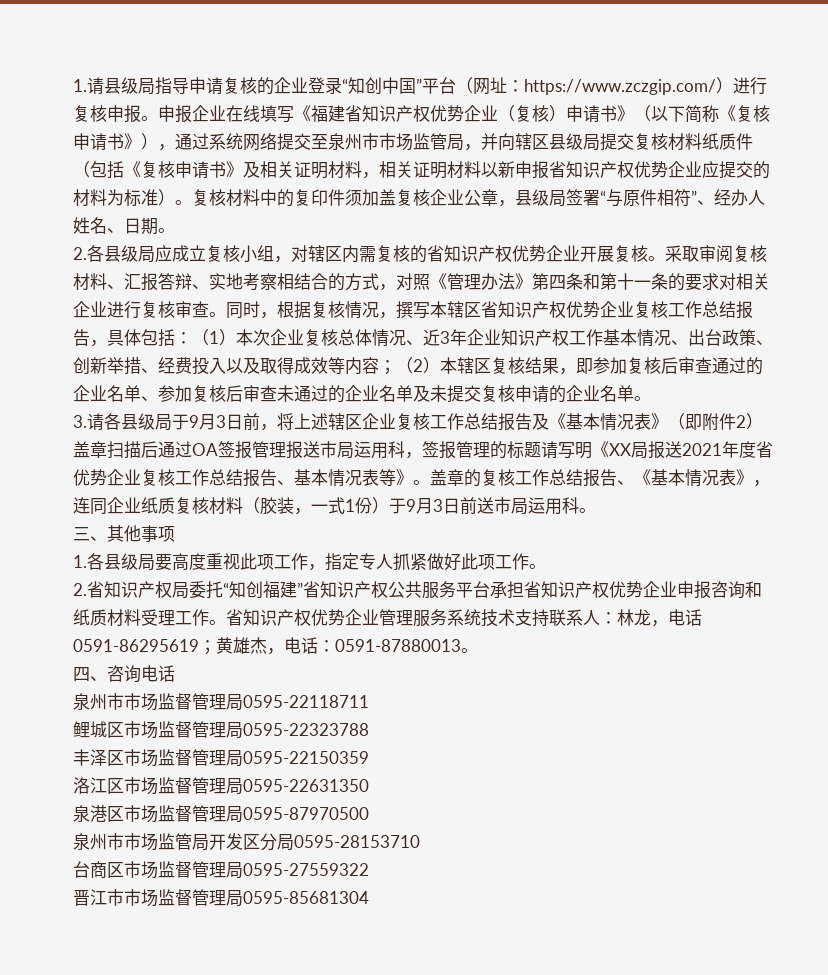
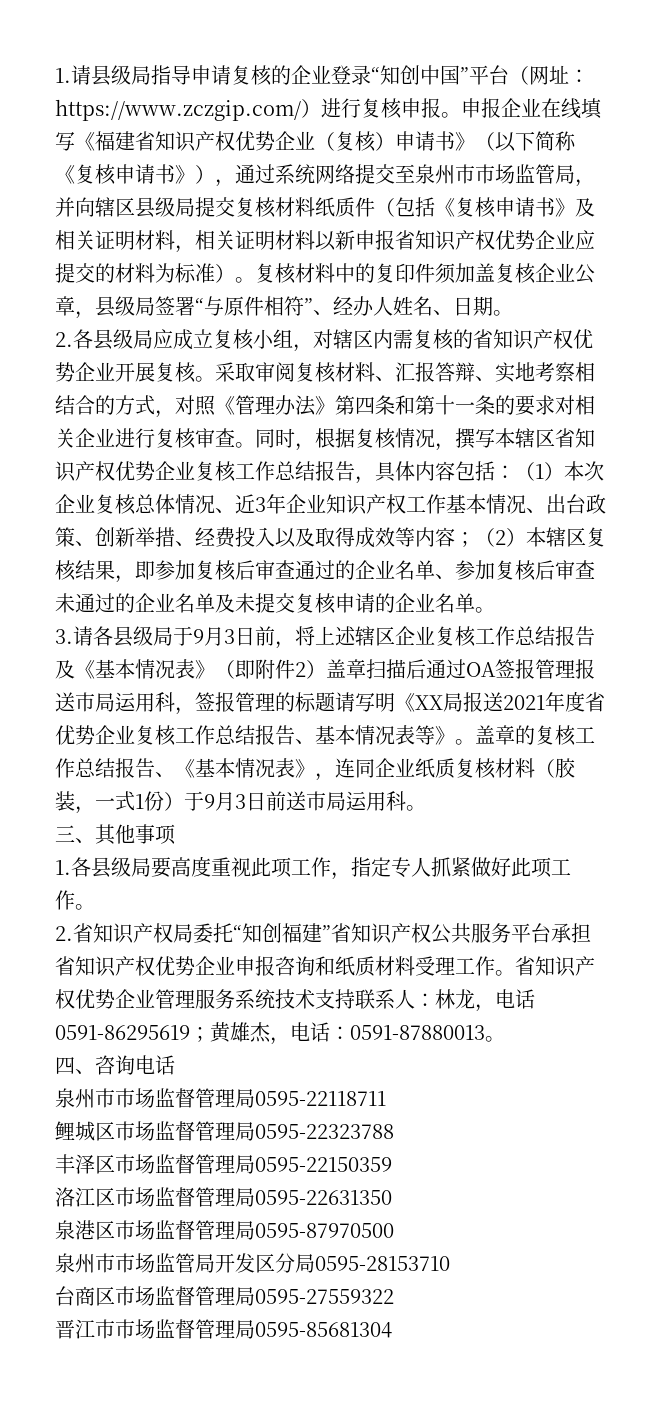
- 同时，根据复核情况，撰写本辖区省知识产权优势企业复核工作总结报告，具体包括：
+ 同时，根据复核情况，撰写本辖区省知识产权优势企业复核工作总结报告，具体内容包括：

